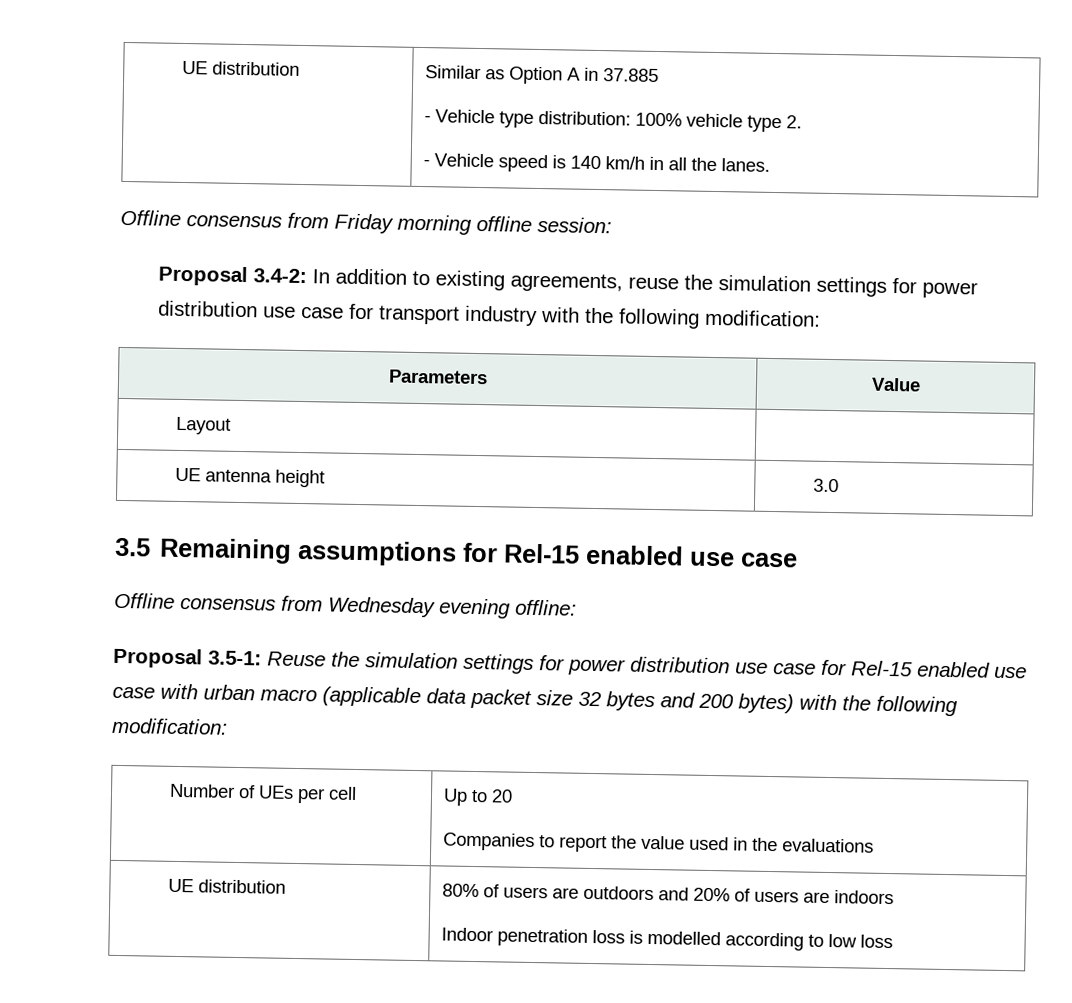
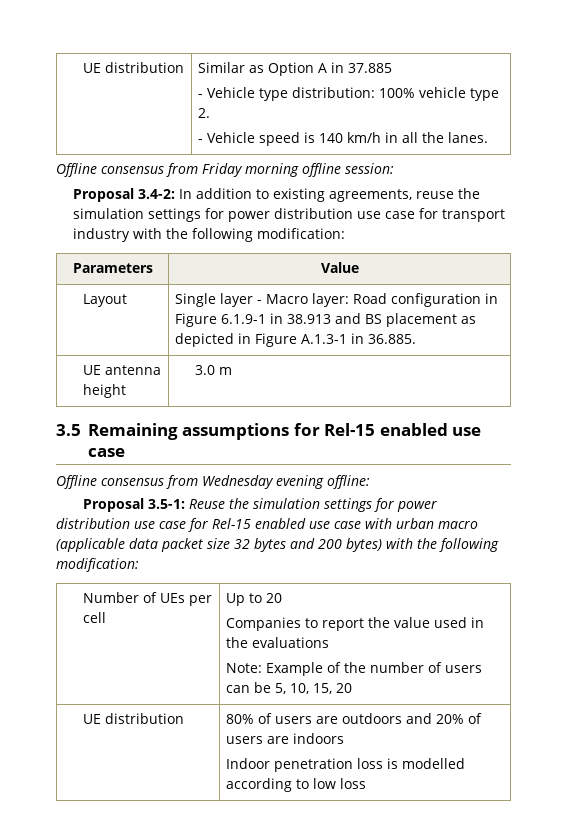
- Layout |
+ Layout | Single layer - Macro layer: Road configuration in Figure 6.1.9-1 in 38.913 and BS placement as depicted in Figure A.1.3-1 in 36.885.
- UE antenna height | 3.0
+ UE antenna height | 3.0 m
  Number of UEs per cell | Up to 20
  Companies to report the value used in the evaluations
+ Note: Example of the number of users can be 5, 10, 15, 20

